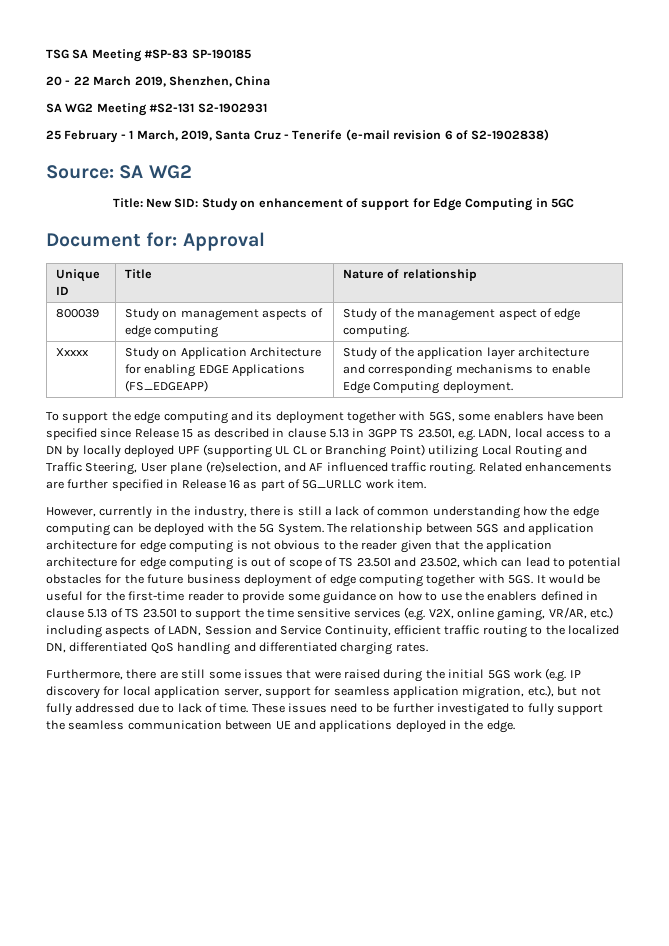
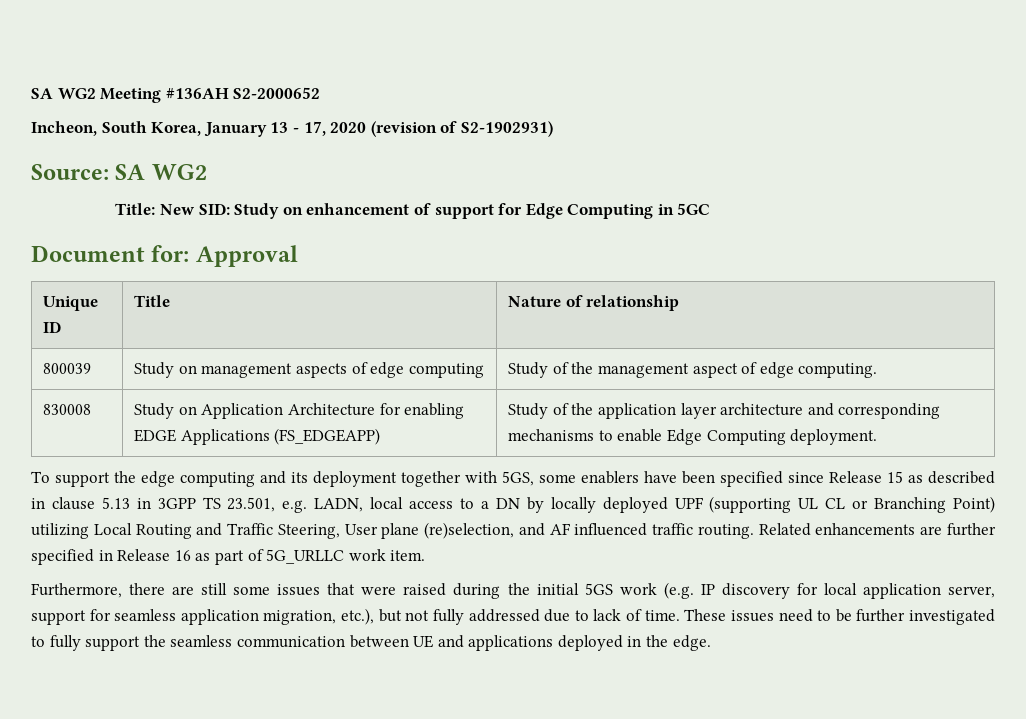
- TSG SA Meeting #SP-83 SP-190185
- 20 - 22 March 2019, Shenzhen, China
- SA WG2 Meeting #S2-131 S2-1902931
- 25 February - 1 March, 2019, Santa Cruz - Tenerife (e-mail revision 6 of S2-1902838)
+ SA WG2 Meeting #136AH S2-2000652
+ Incheon, South Korea, January 13 - 17, 2020 (revision of S2-1902931)
- Xxxxx | Study on Application Architecture for enabling EDGE Applications (FS_EDGEAPP) | Study of the application layer architecture and corresponding mechanisms to enable Edge Computing deployment.
+ 830008 | Study on Application Architecture for enabling EDGE Applications (FS_EDGEAPP) | Study of the application layer architecture and corresponding mechanisms to enable Edge Computing deployment.
- However, currently in the industry, there is still a lack of common understanding how the edge computing can be deployed with the 5G System. The relationship between 5GS and application architecture for edge computing is not obvious to the reader given that the application architecture for edge computing is out of scope of TS 23.501 and 23.502, which can lead to potential obstacles for the future business deployment of edge computing together with 5GS. It would be useful for the first-time reader to provide some guidance on how to use the enablers defined in clause 5.13 of TS 23.501 to support the time sensitive services (e.g. V2X, online gaming, VR/AR, etc.) including aspects of LADN, Session and Service Continuity, efficient traffic routing to the localized DN, differentiated QoS handling and differentiated charging rates.

